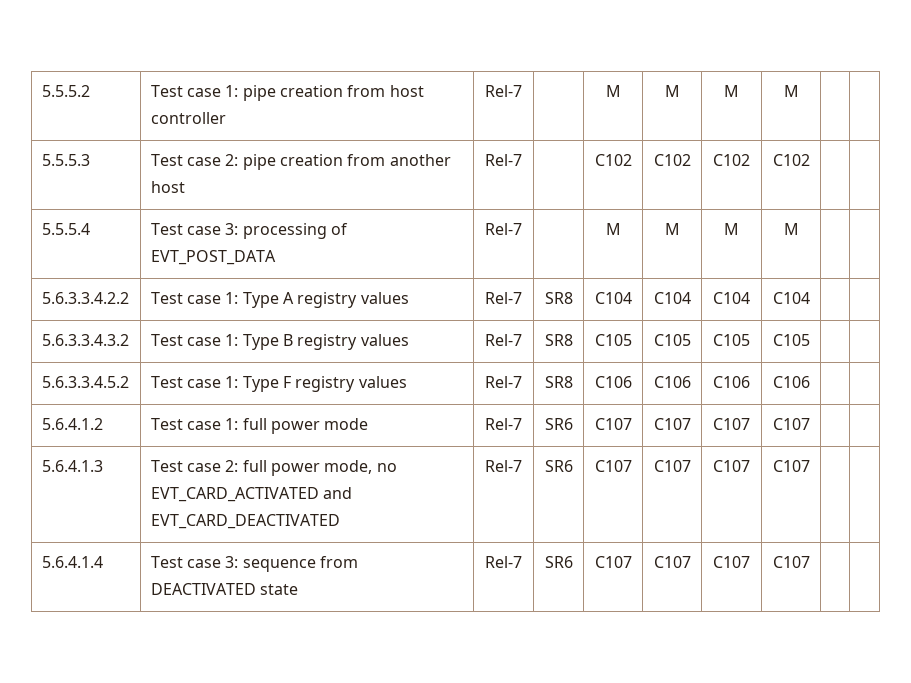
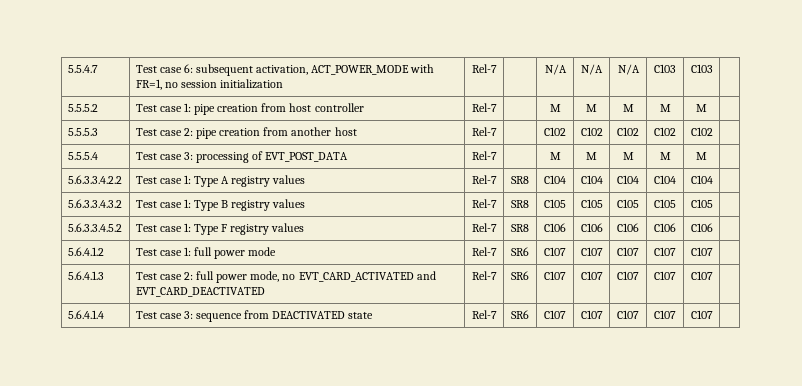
+ 5.5.4.7 | Test case 6: subsequent activation, ACT_POWER_MODE with FR=1, no session initialization | Rel-7 | | N/A | N/A | N/A | C103 | C103 |
- 5.5.5.2 | Test case 1: pipe creation from host controller | Rel-7 | | M | M | M | M | |
+ 5.5.5.2 | Test case 1: pipe creation from host controller | Rel-7 | | M | M | M | M | M |
- 5.5.5.3 | Test case 2: pipe creation from another host | Rel-7 | | C102 | C102 | C102 | C102 | |
+ 5.5.5.3 | Test case 2: pipe creation from another host | Rel-7 | | C102 | C102 | C102 | C102 | C102 |
- 5.5.5.4 | Test case 3: processing of EVT_POST_DATA | Rel-7 | | M | M | M | M | |
+ 5.5.5.4 | Test case 3: processing of EVT_POST_DATA | Rel-7 | | M | M | M | M | M |
- 5.6.3.3.4.2.2 | Test case 1: Type A registry values | Rel-7 | SR8 | C104 | C104 | C104 | C104 | |
+ 5.6.3.3.4.2.2 | Test case 1: Type A registry values | Rel-7 | SR8 | C104 | C104 | C104 | C104 | C104 |
- 5.6.3.3.4.3.2 | Test case 1: Type B registry values | Rel-7 | SR8 | C105 | C105 | C105 | C105 | |
+ 5.6.3.3.4.3.2 | Test case 1: Type B registry values | Rel-7 | SR8 | C105 | C105 | C105 | C105 | C105 |
- 5.6.3.3.4.5.2 | Test case 1: Type F registry values | Rel-7 | SR8 | C106 | C106 | C106 | C106 | |
+ 5.6.3.3.4.5.2 | Test case 1: Type F registry values | Rel-7 | SR8 | C106 | C106 | C106 | C106 | C106 |
- 5.6.4.1.2 | Test case 1: full power mode | Rel-7 | SR6 | C107 | C107 | C107 | C107 | |
+ 5.6.4.1.2 | Test case 1: full power mode | Rel-7 | SR6 | C107 | C107 | C107 | C107 | C107 |
- 5.6.4.1.3 | Test case 2: full power mode, no EVT_CARD_ACTIVATED and EVT_CARD_DEACTIVATED | Rel-7 | SR6 | C107 | C107 | C107 | C107 | |
+ 5.6.4.1.3 | Test case 2: full power mode, no EVT_CARD_ACTIVATED and EVT_CARD_DEACTIVATED | Rel-7 | SR6 | C107 | C107 | C107 | C107 | C107 |
- 5.6.4.1.4 | Test case 3: sequence from DEACTIVATED state | Rel-7 | SR6 | C107 | C107 | C107 | C107 | |
+ 5.6.4.1.4 | Test case 3: sequence from DEACTIVATED state | Rel-7 | SR6 | C107 | C107 | C107 | C107 | C107 |

